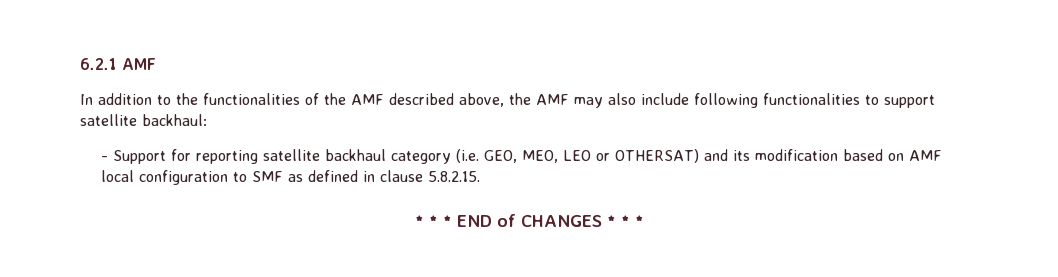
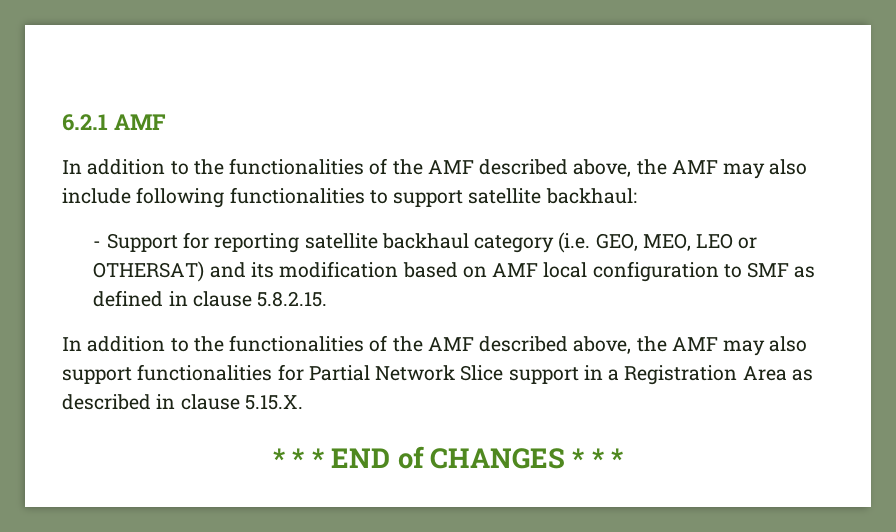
+ In addition to the functionalities of the AMF described above, the AMF may also support functionalities for Partial Network Slice support in a Registration Area as described in clause 5.15.X.

